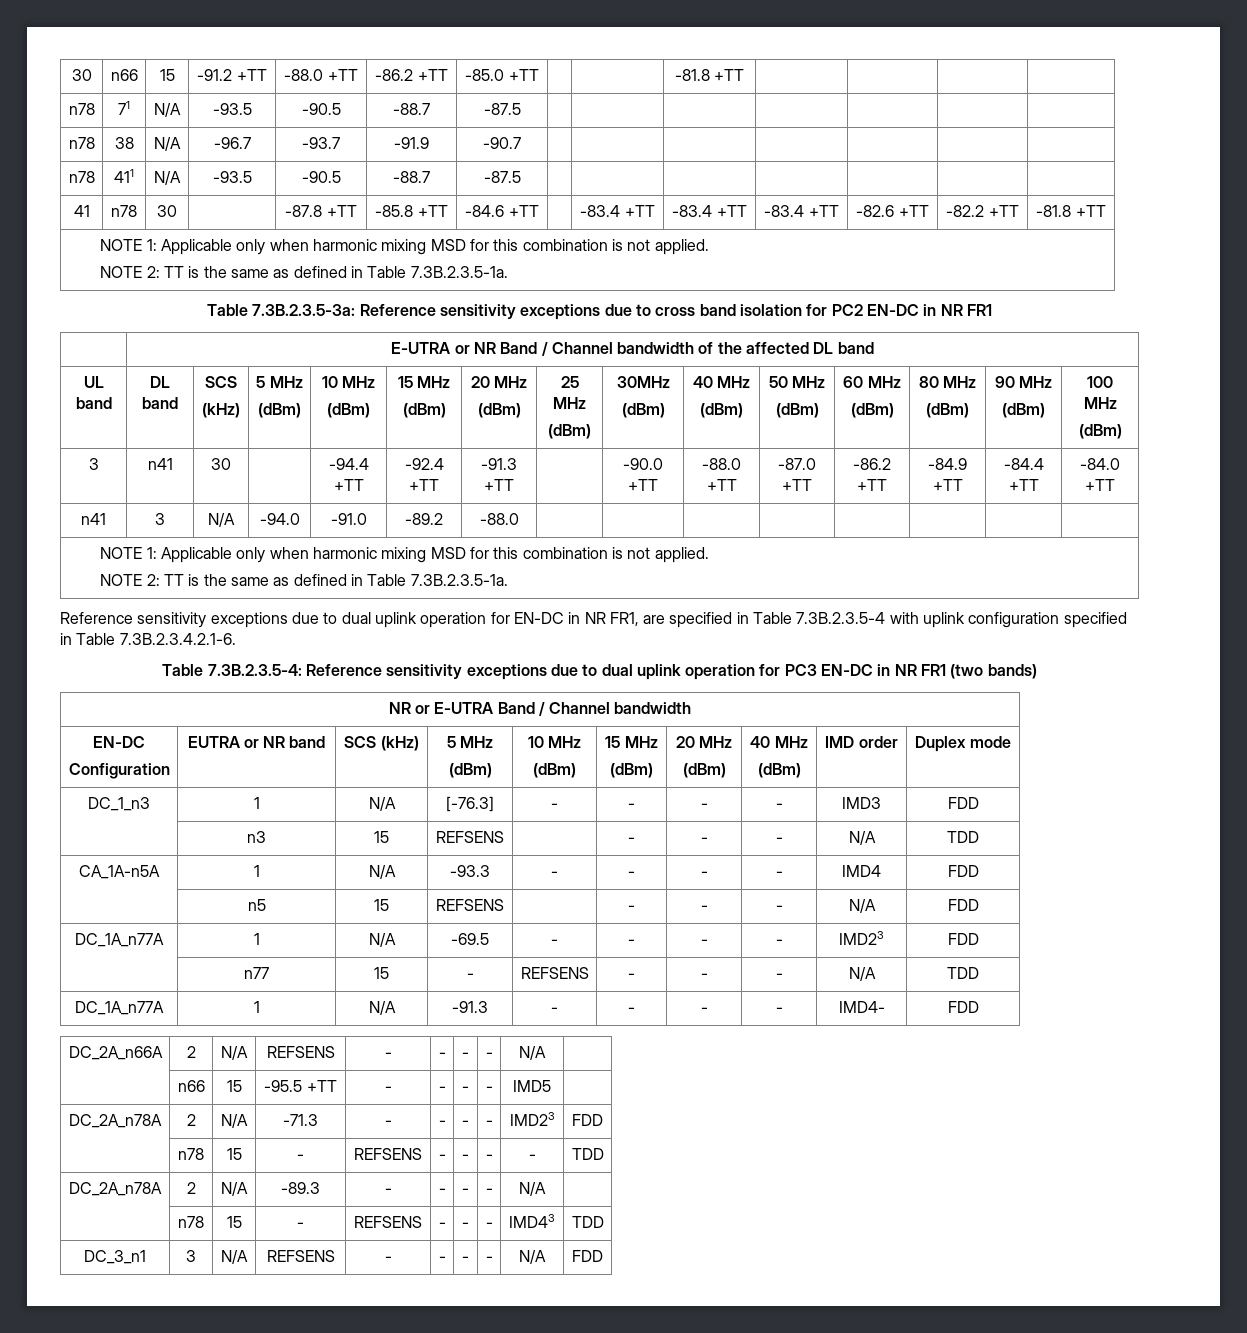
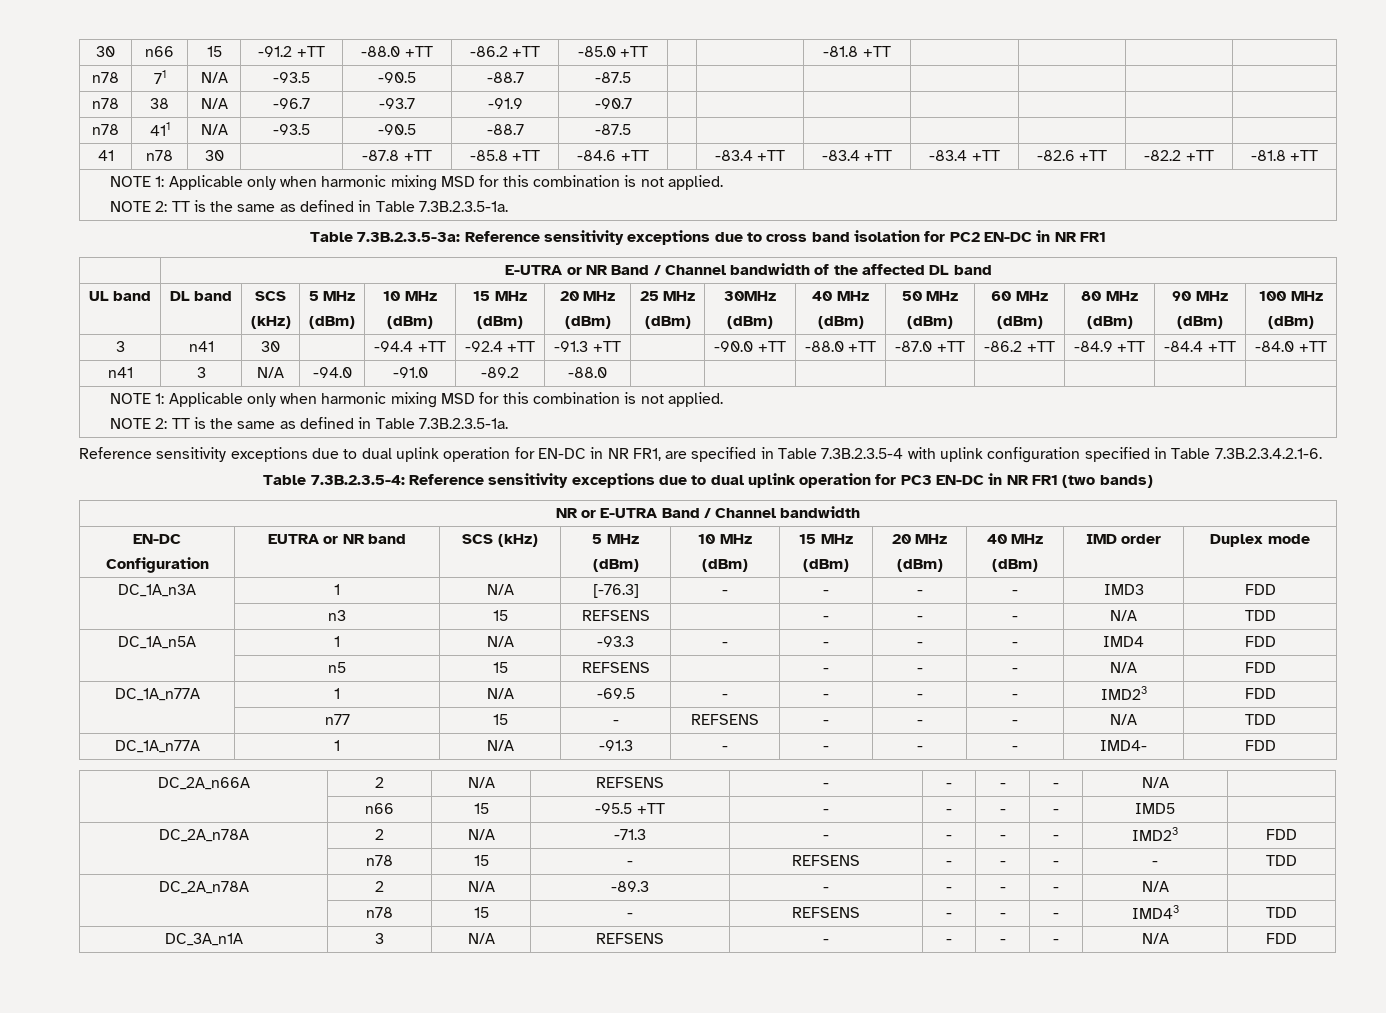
- DC_1_n3 | 1 | N/A | [-76.3] | - | - | - | - | IMD3 | FDD
+ DC_1A_n3A | 1 | N/A | [-76.3] | - | - | - | - | IMD3 | FDD
- CA_1A-n5A | 1 | N/A | -93.3 | - | - | - | - | IMD4 | FDD
+ DC_1A_n5A | 1 | N/A | -93.3 | - | - | - | - | IMD4 | FDD
- DC_3_n1 | 3 | N/A | REFSENS | - | - | - | - | N/A | FDD
+ DC_3A_n1A | 3 | N/A | REFSENS | - | - | - | - | N/A | FDD

